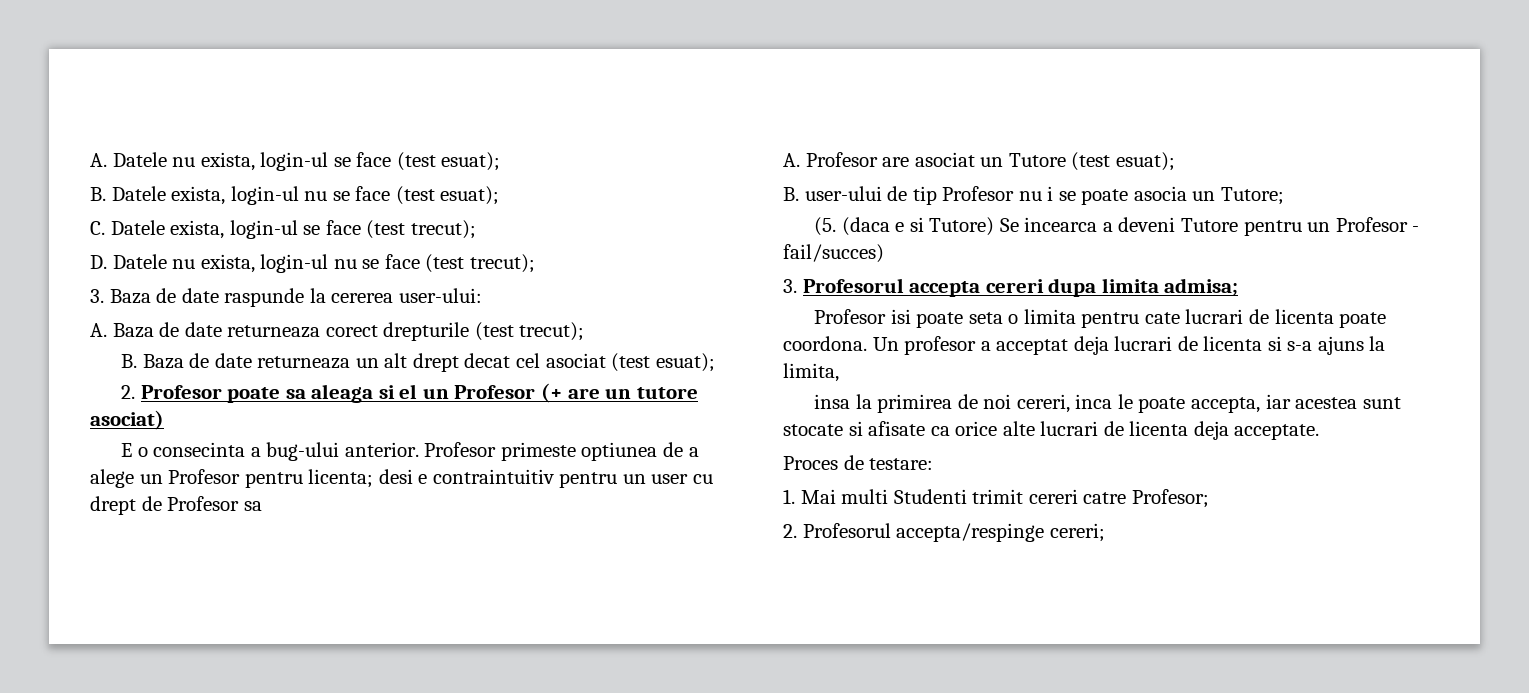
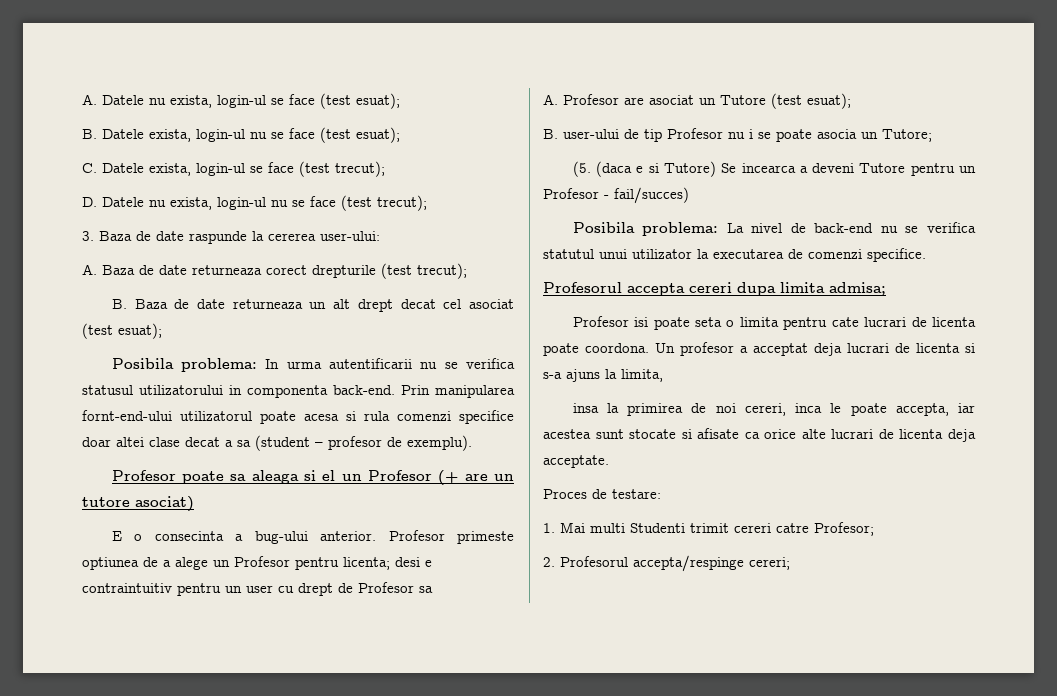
- 2. Profesor poate sa aleaga si el un Profesor (+ are un tutore asociat)
+ Posibila problema: In urma autentificarii nu se verifica statusul utilizatorului in componenta back-end. Prin manipularea fornt-end-ului utilizatorul poate acesa si rula comenzi specifice doar altei clase decat a sa (student – profesor de exemplu).
+ Profesor poate sa aleaga si el un Profesor (+ are un tutore asociat)
- 3. Profesorul accepta cereri dupa limita admisa;
+ Posibila problema: La nivel de back-end nu se verifica statutul unui utilizator la executarea de comenzi specifice.
+ Profesorul accepta cereri dupa limita admisa;

